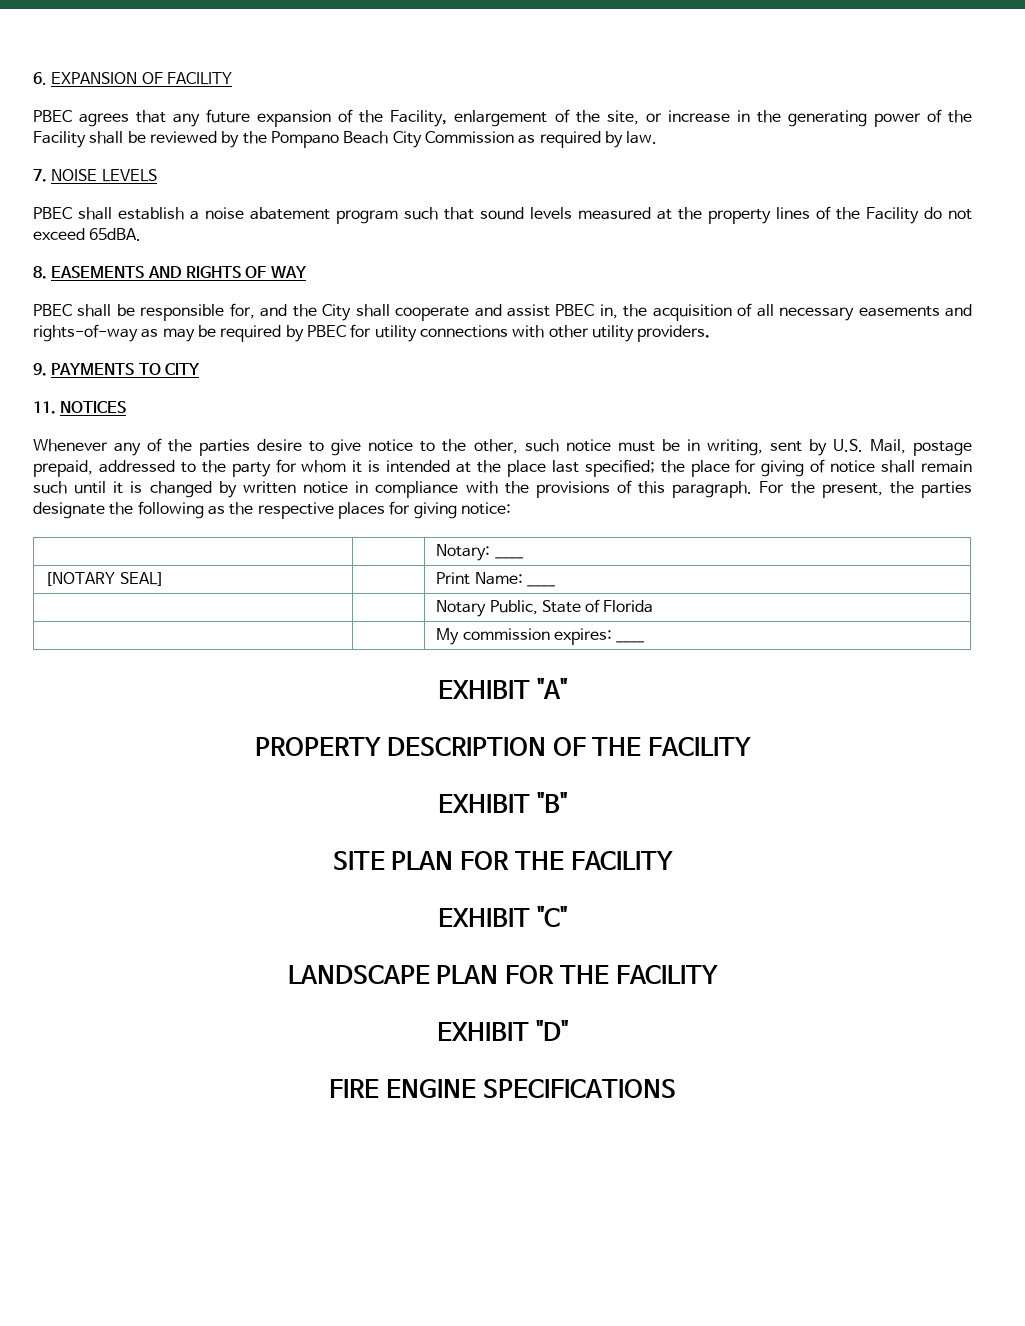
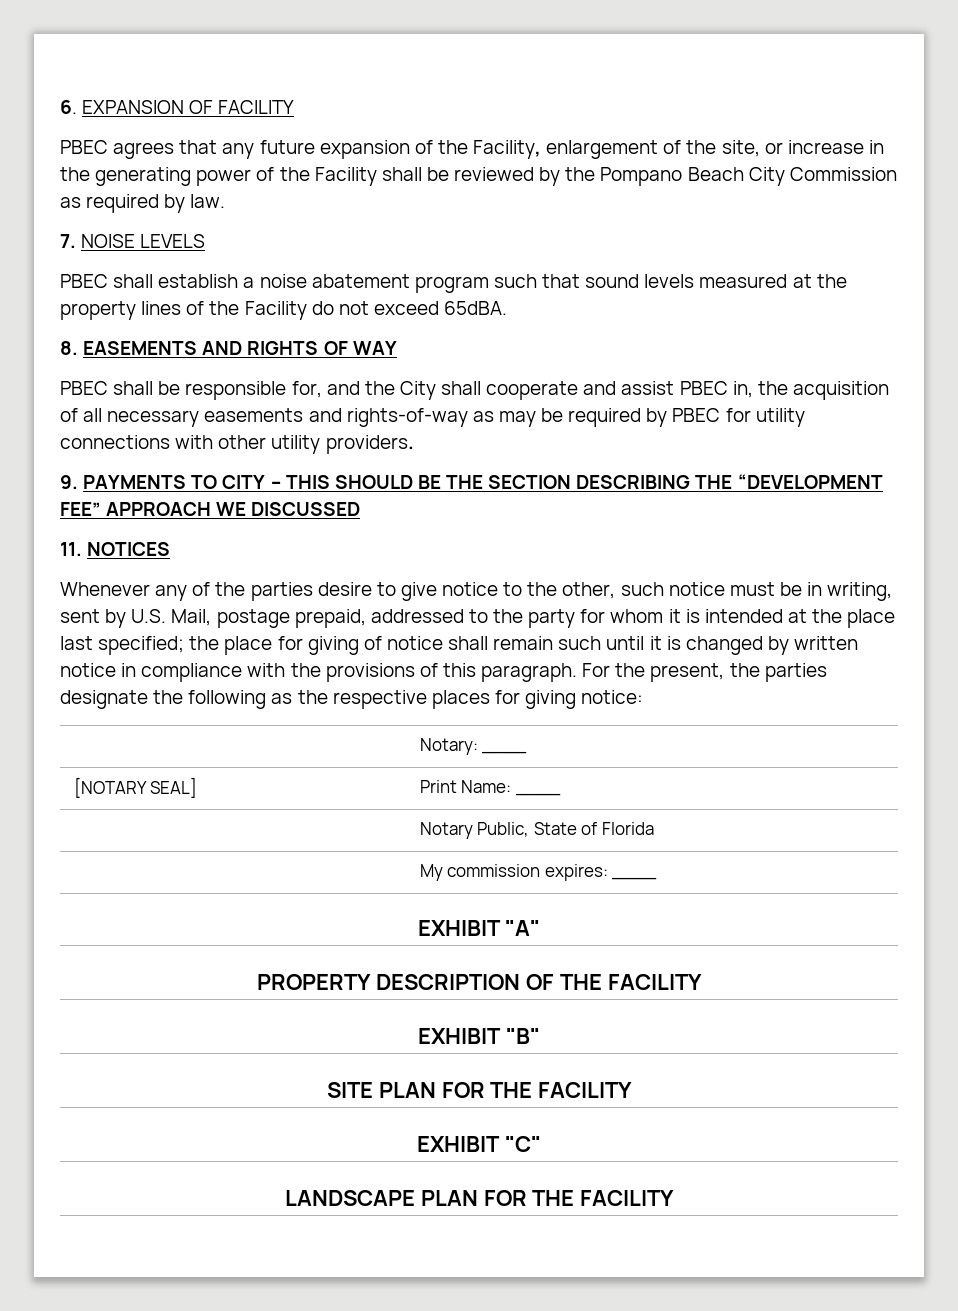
- 9. PAYMENTS TO CITY
+ 9. PAYMENTS TO CITY – THIS SHOULD BE THE SECTION DESCRIBING THE “DEVELOPMENT FEE” APPROACH WE DISCUSSED
- EXHIBIT "D"
- FIRE ENGINE SPECIFICATIONS

